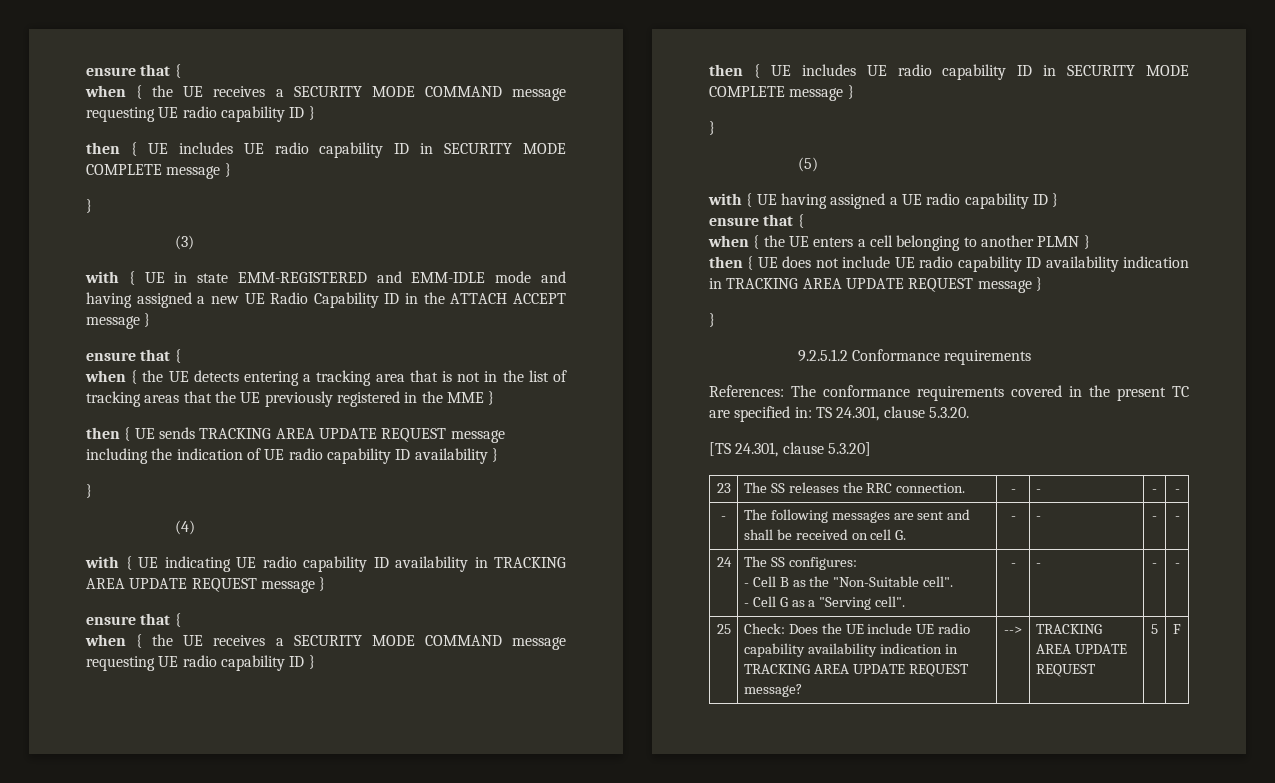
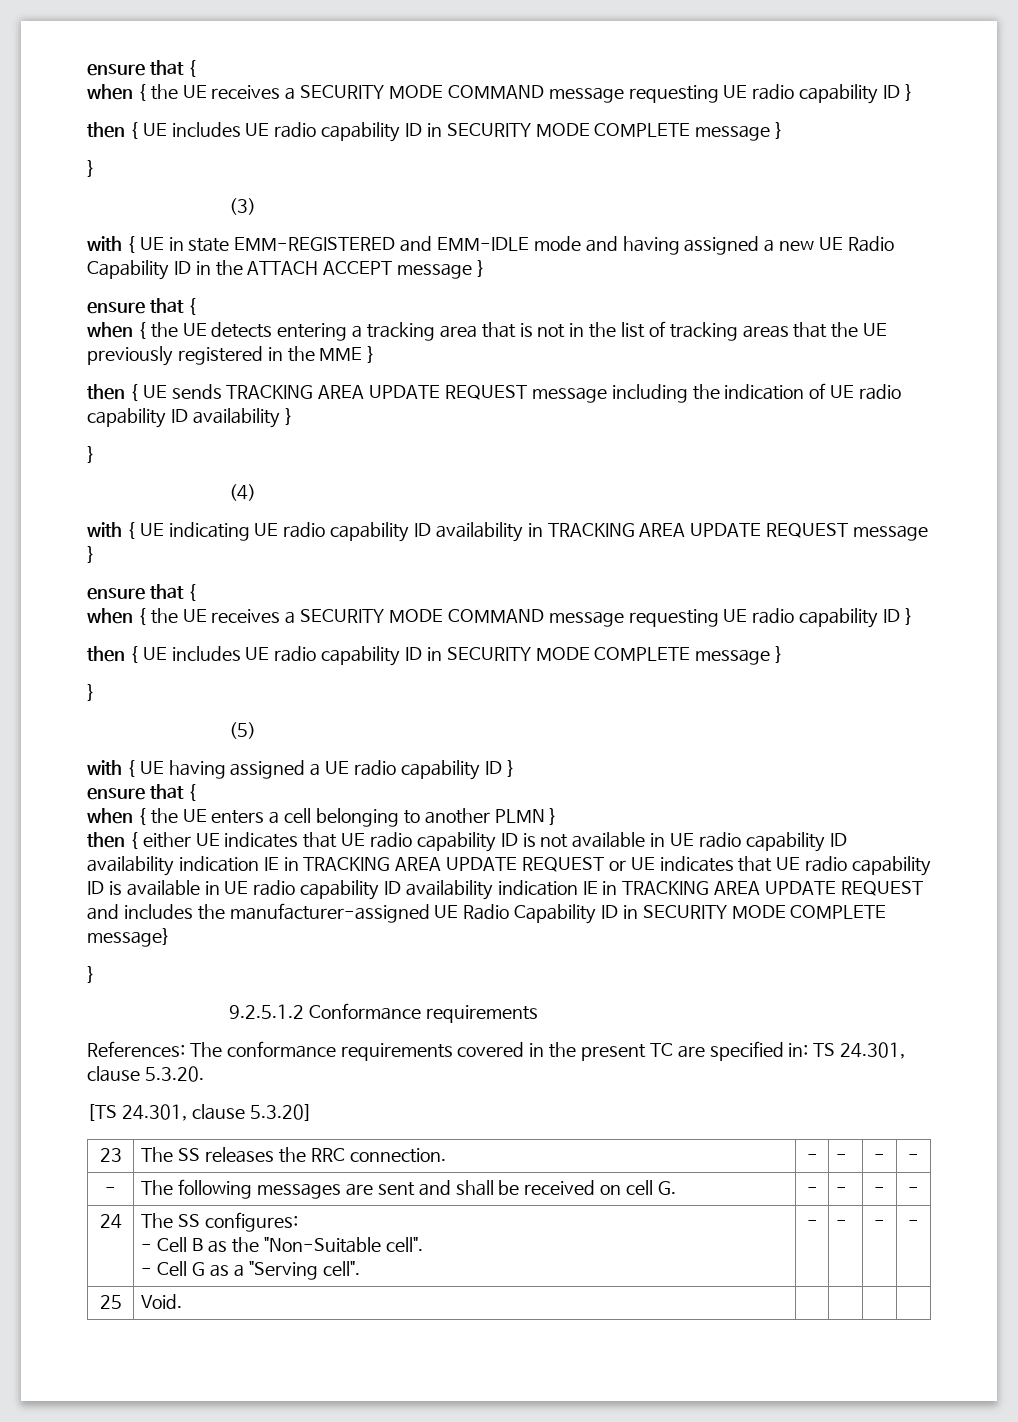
- then { UE does not include UE radio capability ID availability indication in TRACKING AREA UPDATE REQUEST message }
+ then { either UE indicates that UE radio capability ID is not available in UE radio capability ID availability indication IE in TRACKING AREA UPDATE REQUEST or UE indicates that UE radio capability ID is available in UE radio capability ID availability indication IE in TRACKING AREA UPDATE REQUEST and includes the manufacturer-assigned UE Radio Capability ID in SECURITY MODE COMPLETE message}
- 25 | Check: Does the UE include UE radio capability availability indication in TRACKING AREA UPDATE REQUEST message? | --> | TRACKING AREA UPDATE REQUEST | 5 | F
+ 25 | Void. | | | |

